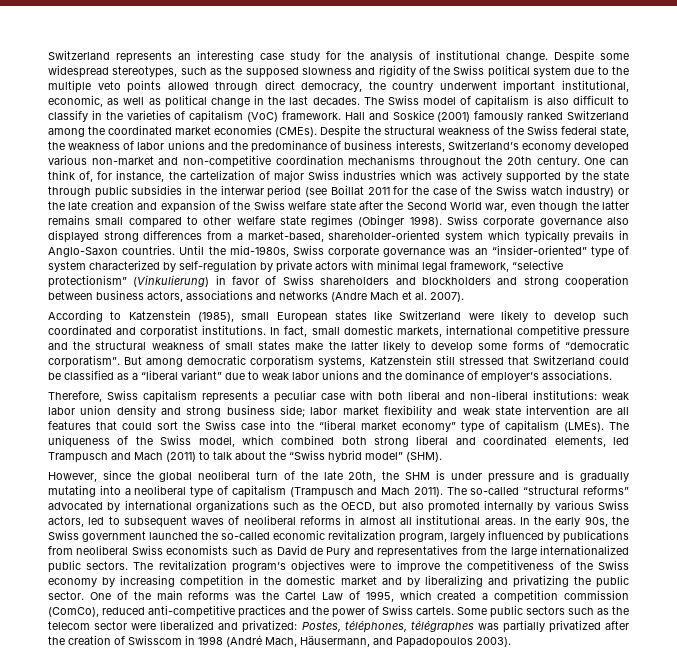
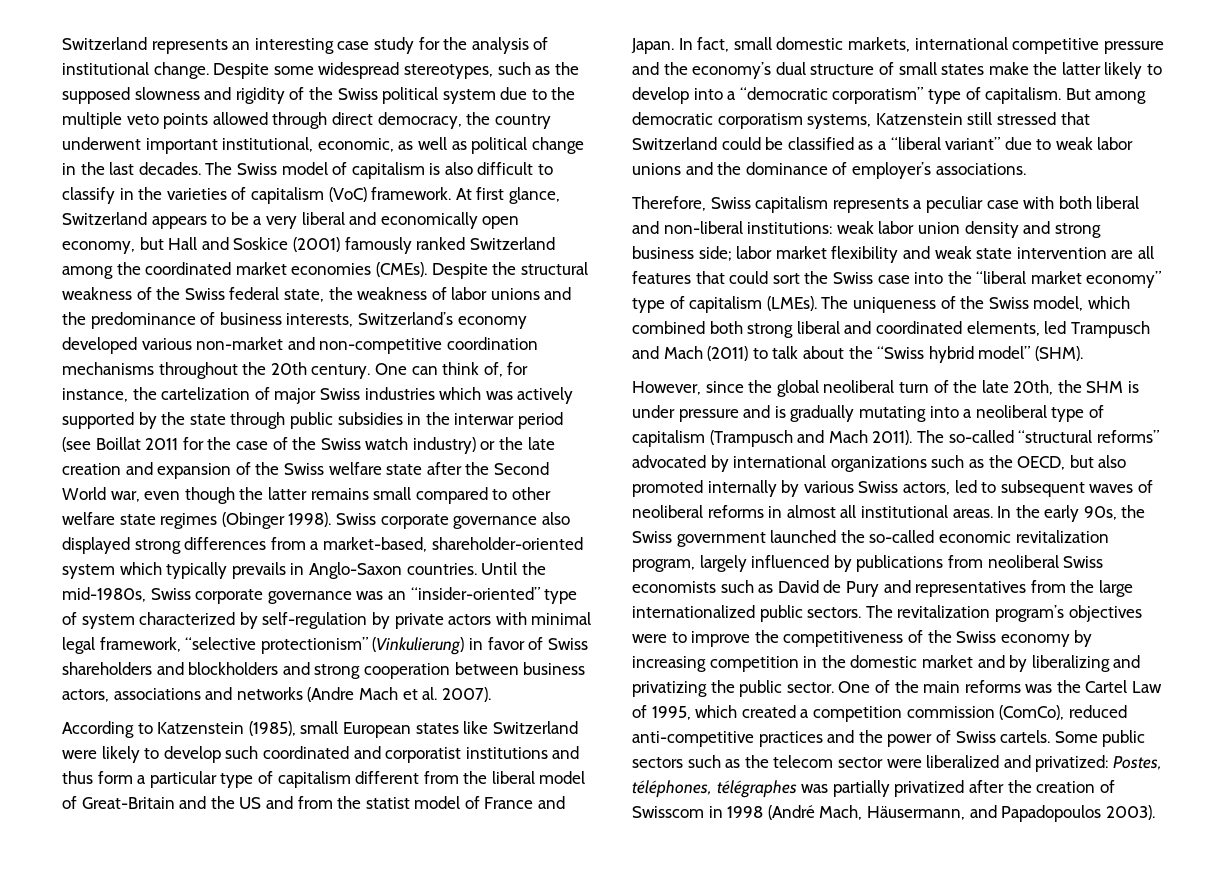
- Hall and Soskice (2001) famously ranked Switzerland among the coordinated market economies (CMEs).
+ At first glance, Switzerland appears to be a very liberal and economically open economy, but Hall and Soskice (2001) famously ranked Switzerland among the coordinated market economies (CMEs).
- According to Katzenstein (1985), small European states like Switzerland were likely to develop such coordinated and corporatist institutions.
+ According to Katzenstein (1985), small European states like Switzerland were likely to develop such coordinated and corporatist institutions and thus form a particular type of capitalism different from the liberal model of Great-Britain and the US and from the statist model of France and Japan.
- In fact, small domestic markets, international competitive pressure and the structural weakness of small states make the latter likely to develop some forms of “democratic corporatism”.
+ In fact, small domestic markets, international competitive pressure and the economy’s dual structure of small states make the latter likely to develop into a “democratic corporatism” type of capitalism.

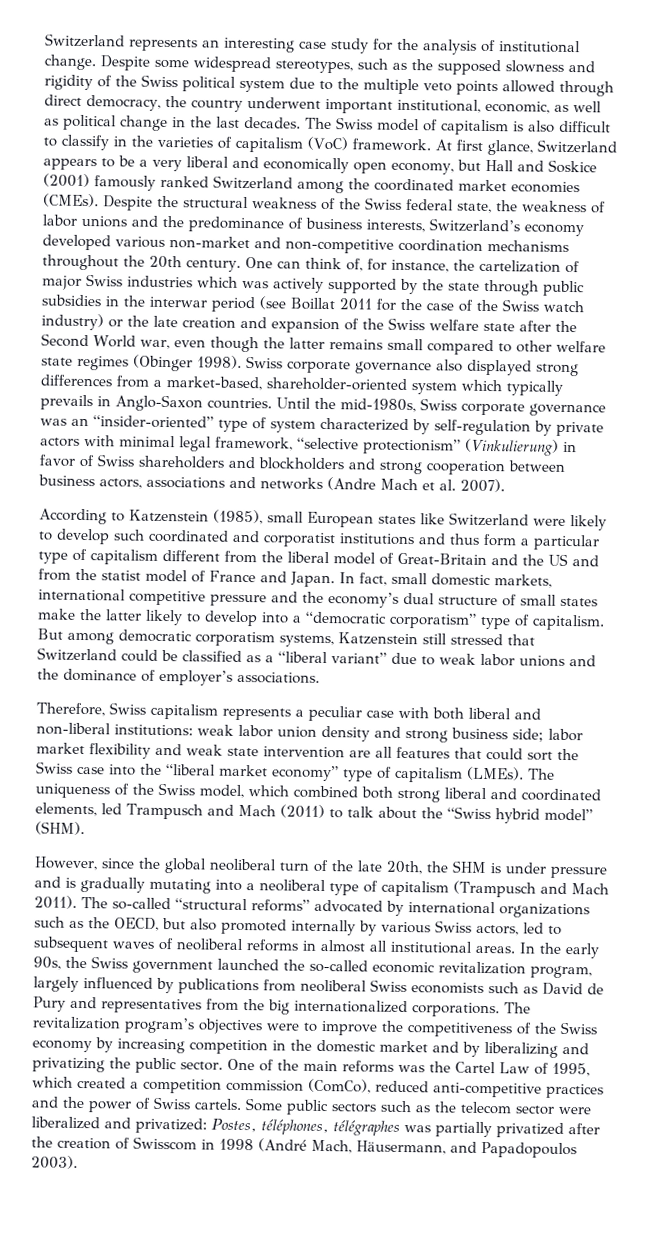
- In the early 90s, the Swiss government launched the so-called economic revitalization program, largely influenced by publications from neoliberal Swiss economists such as David de Pury and representatives from the large internationalized public sectors.
+ In the early 90s, the Swiss government launched the so-called economic revitalization program, largely influenced by publications from neoliberal Swiss economists such as David de Pury and representatives from the big internationalized corporations.

